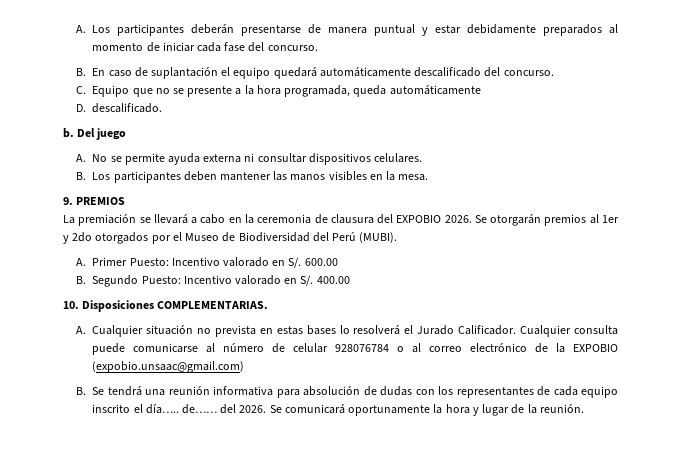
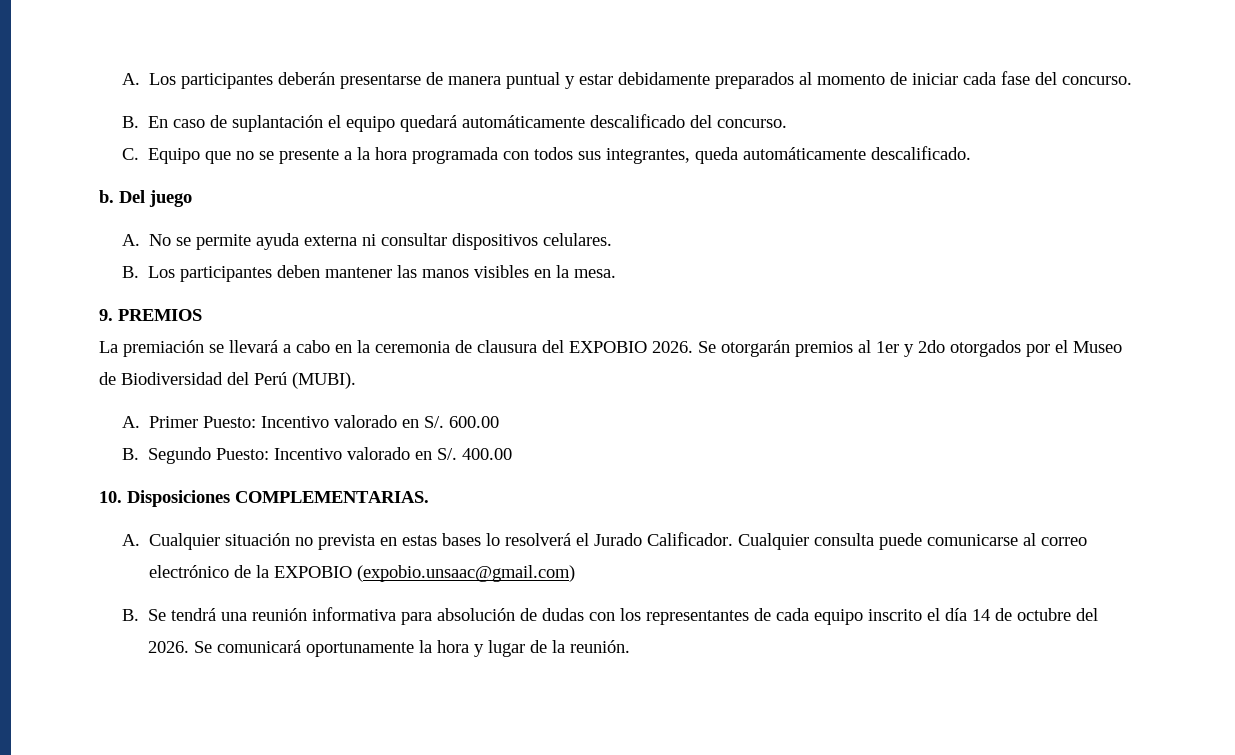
- C. Equipo que no se presente a la hora programada, queda automáticamente
- D. descalificado.
+ C. Equipo que no se presente a la hora programada con todos sus integrantes, queda automáticamente descalificado.
- Cualquier consulta puede comunicarse al número de celular 928076784 o al correo electrónico de la EXPOBIO (expobio.unsaac@gmail.com)
+ Cualquier consulta puede comunicarse al correo electrónico de la EXPOBIO (expobio.unsaac@gmail.com)
- B. Se tendrá una reunión informativa para absolución de dudas con los representantes de cada equipo inscrito el día….. de…… del 2026.
+ B. Se tendrá una reunión informativa para absolución de dudas con los representantes de cada equipo inscrito el día 14 de octubre del 2026.

